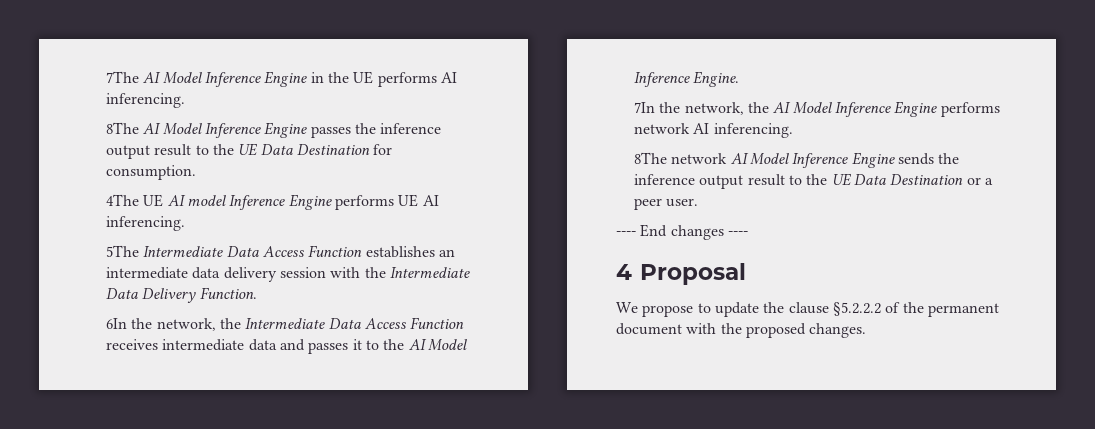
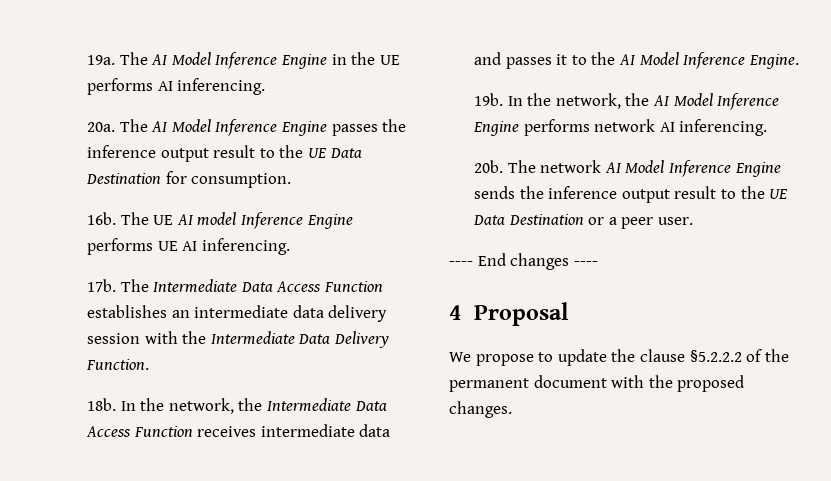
- 7The AI Model Inference Engine in the UE performs AI inferencing.
+ 19a. The AI Model Inference Engine in the UE performs AI inferencing.
- 8The AI Model Inference Engine passes the inference output result to the UE Data Destination for consumption.
+ 20a. The AI Model Inference Engine passes the inference output result to the UE Data Destination for consumption.
- 4The UE AI model Inference Engine performs UE AI inferencing.
+ 16b. The UE AI model Inference Engine performs UE AI inferencing.
- 5The Intermediate Data Access Function establishes an intermediate data delivery session with the Intermediate Data Delivery Function.
+ 17b. The Intermediate Data Access Function establishes an intermediate data delivery session with the Intermediate Data Delivery Function.
- 6In the network, the Intermediate Data Access Function receives intermediate data and passes it to the AI Model Inference Engine.
+ 18b. In the network, the Intermediate Data Access Function receives intermediate data and passes it to the AI Model Inference Engine.
- 7In the network, the AI Model Inference Engine performs network AI inferencing.
+ 19b. In the network, the AI Model Inference Engine performs network AI inferencing.
- 8The network AI Model Inference Engine sends the inference output result to the UE Data Destination or a peer user.
+ 20b. The network AI Model Inference Engine sends the inference output result to the UE Data Destination or a peer user.

